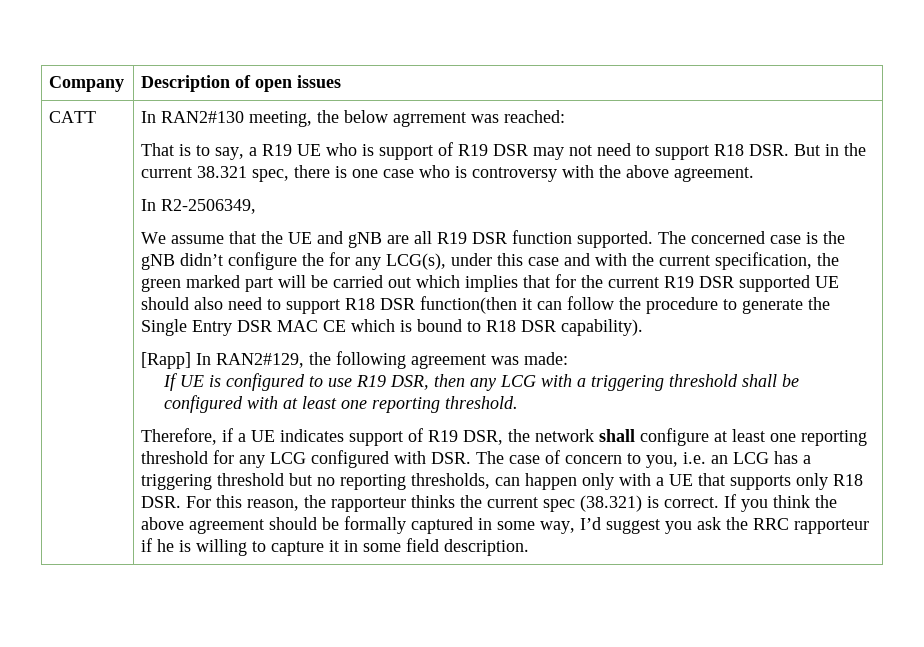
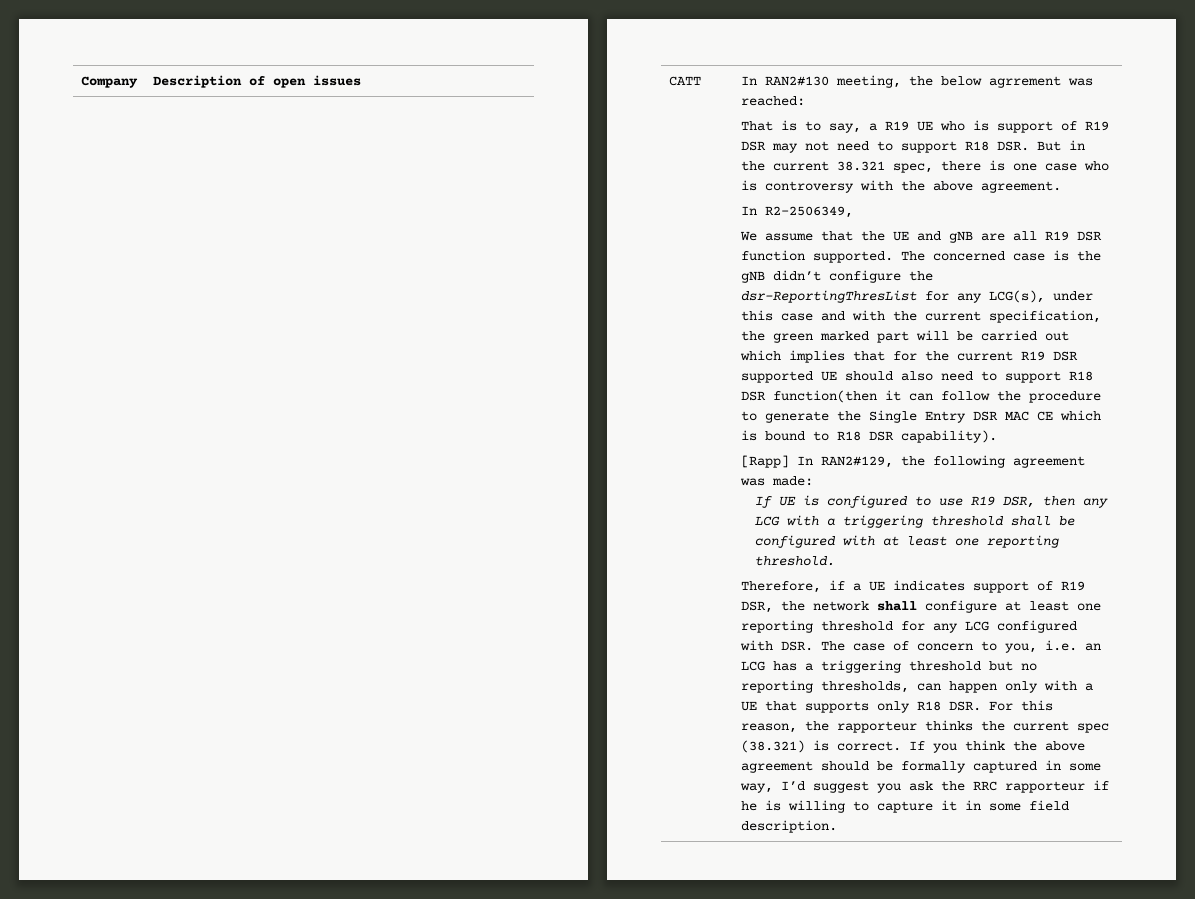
- The concerned case is the gNB didn’t configure the for any LCG(s), under this case and with the current specification, the green marked part will be carried out which implies that for the current R19 DSR supported UE should also need to support R18 DSR function(then it can follow the procedure to generate the Single Entry DSR MAC CE which is bound to R18 DSR capability).
+ The concerned case is the gNB didn’t configure the dsr-ReportingThresList for any LCG(s), under this case and with the current specification, the green marked part will be carried out which implies that for the current R19 DSR supported UE should also need to support R18 DSR function(then it can follow the procedure to generate the Single Entry DSR MAC CE which is bound to R18 DSR capability).

